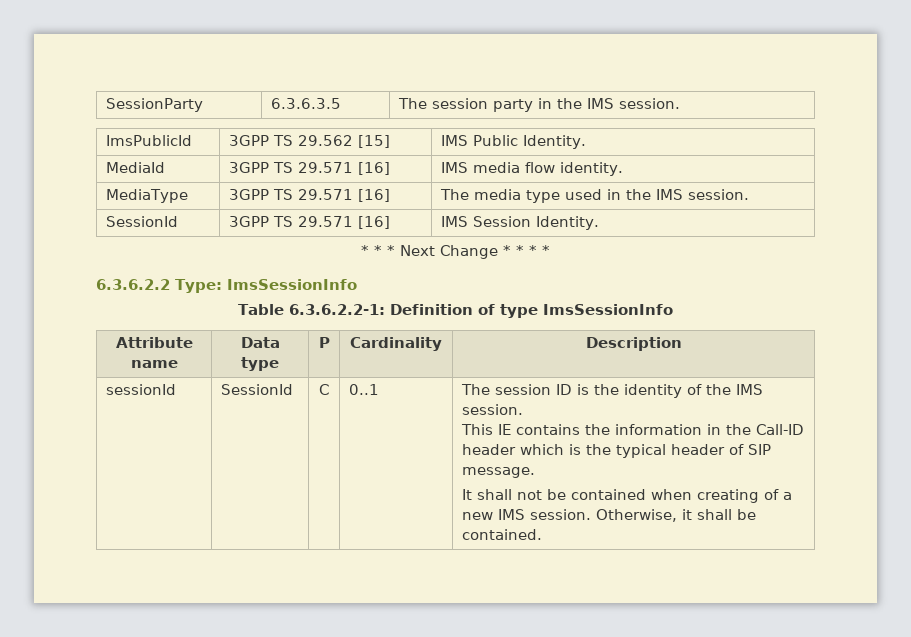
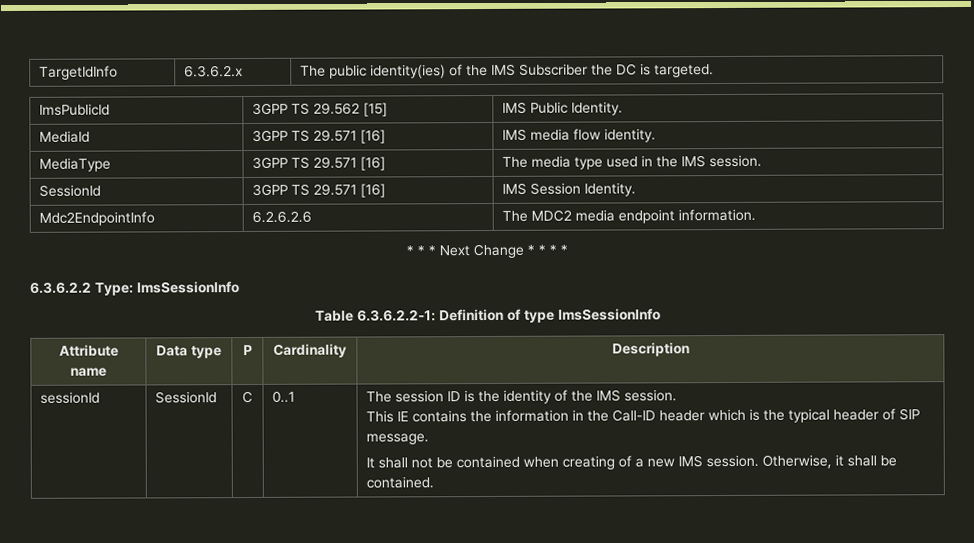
- SessionParty | 6.3.6.3.5 | The session party in the IMS session.
+ TargetIdInfo | 6.3.6.2.x | The public identity(ies) of the IMS Subscriber the DC is targeted.
+ Mdc2EndpointInfo | 6.2.6.2.6 | The MDC2 media endpoint information.

